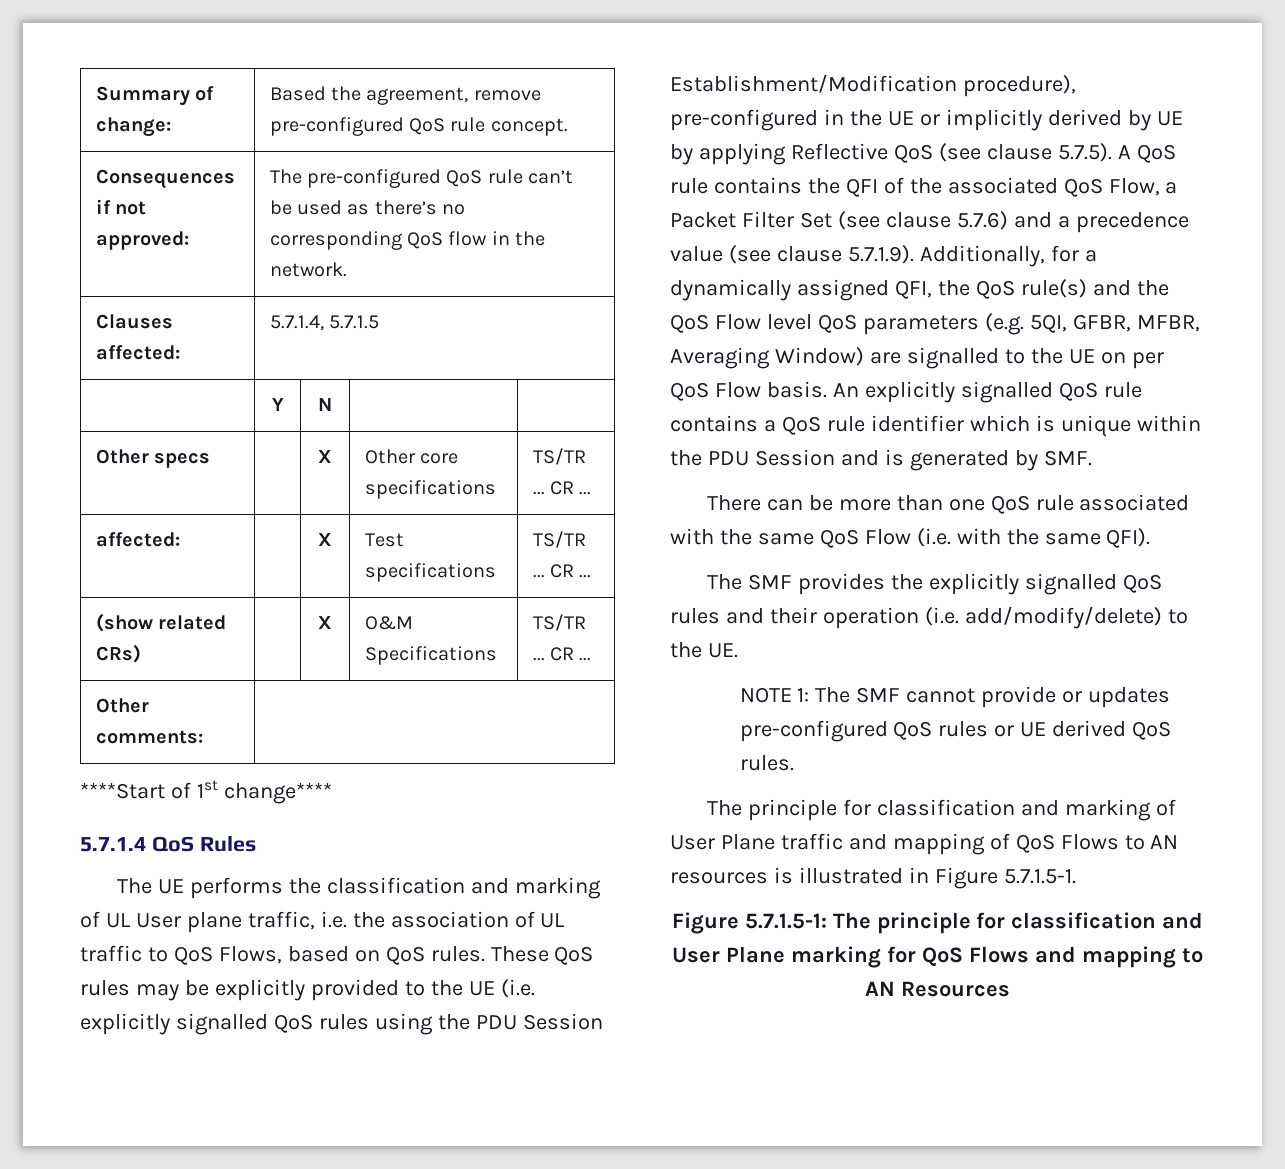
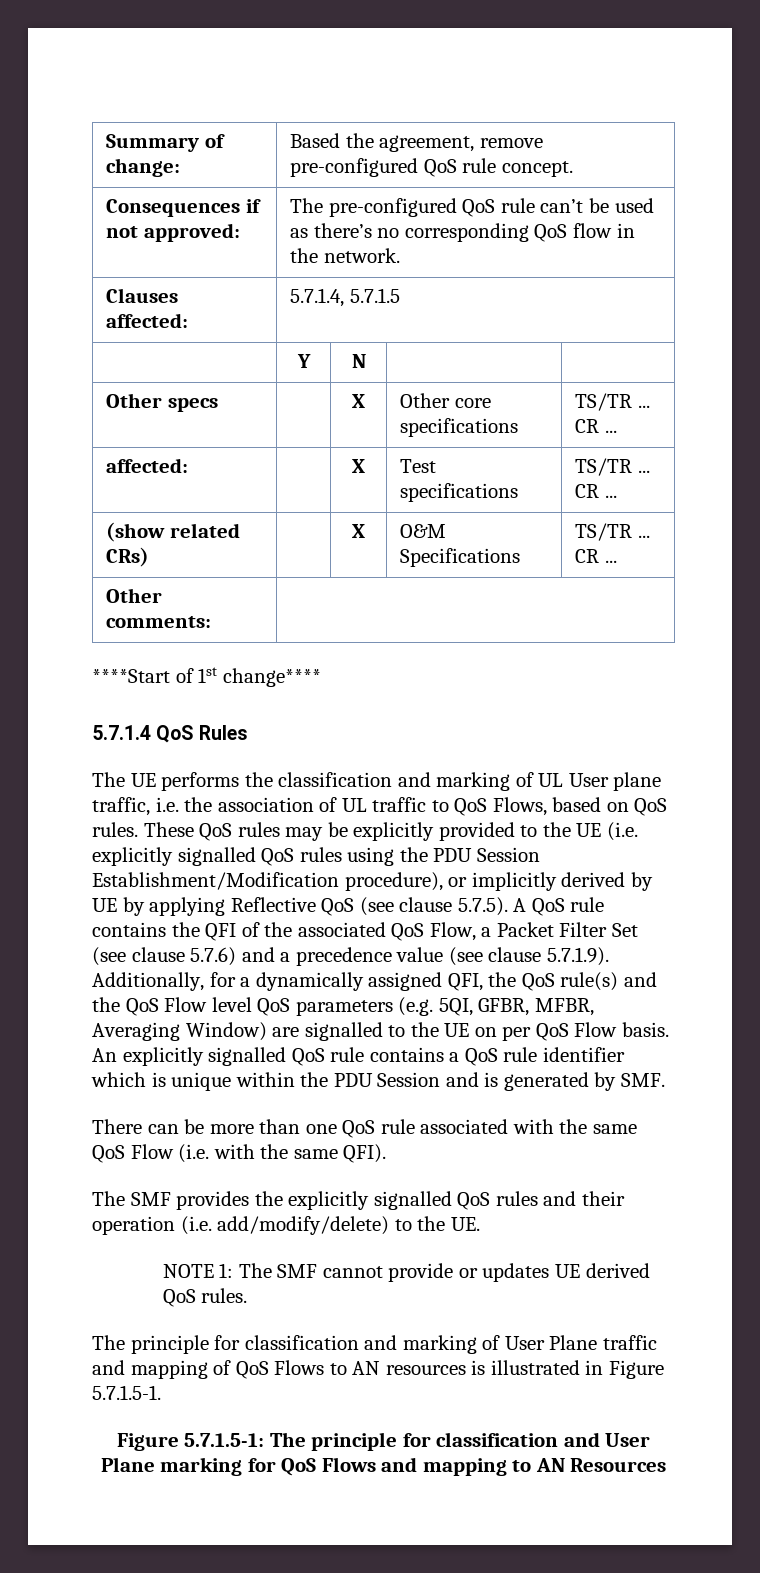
- These QoS rules may be explicitly provided to the UE (i.e. explicitly signalled QoS rules using the PDU Session Establishment/Modification procedure), pre-configured in the UE or implicitly derived by UE by applying Reflective QoS (see clause 5.7.5). A QoS rule contains the QFI of the associated QoS Flow, a Packet Filter Set (see clause 5.7.6) and a precedence value (see clause 5.7.1.9). Additionally, for a dynamically assigned QFI, the QoS rule(s) and the QoS Flow level QoS parameters (e.g. 5QI, GFBR, MFBR, Averaging Window) are signalled to the UE on per QoS Flow basis.
+ These QoS rules may be explicitly provided to the UE (i.e. explicitly signalled QoS rules using the PDU Session Establishment/Modification procedure), or implicitly derived by UE by applying Reflective QoS (see clause 5.7.5). A QoS rule contains the QFI of the associated QoS Flow, a Packet Filter Set (see clause 5.7.6) and a precedence value (see clause 5.7.1.9). Additionally, for a dynamically assigned QFI, the QoS rule(s) and the QoS Flow level QoS parameters (e.g. 5QI, GFBR, MFBR, Averaging Window) are signalled to the UE on per QoS Flow basis.
- NOTE 1: The SMF cannot provide or updates pre-configured QoS rules or UE derived QoS rules.
+ NOTE 1: The SMF cannot provide or updates UE derived QoS rules.

